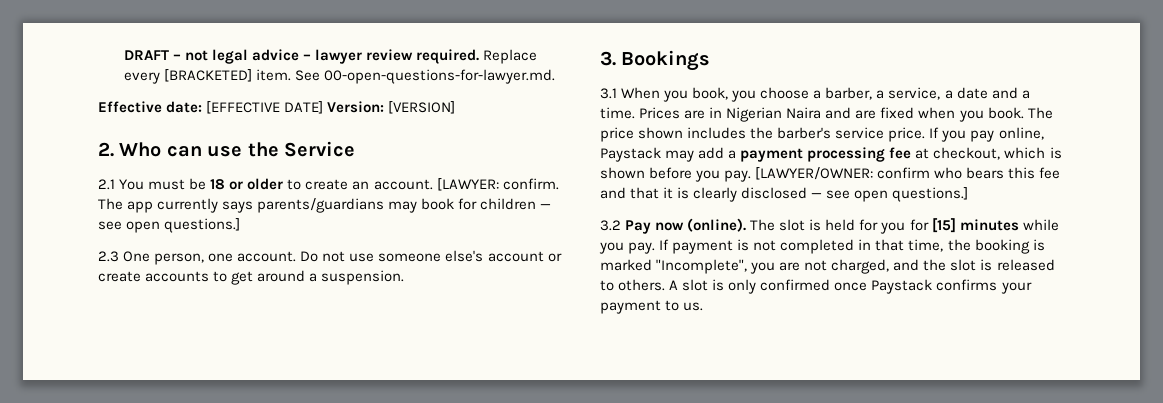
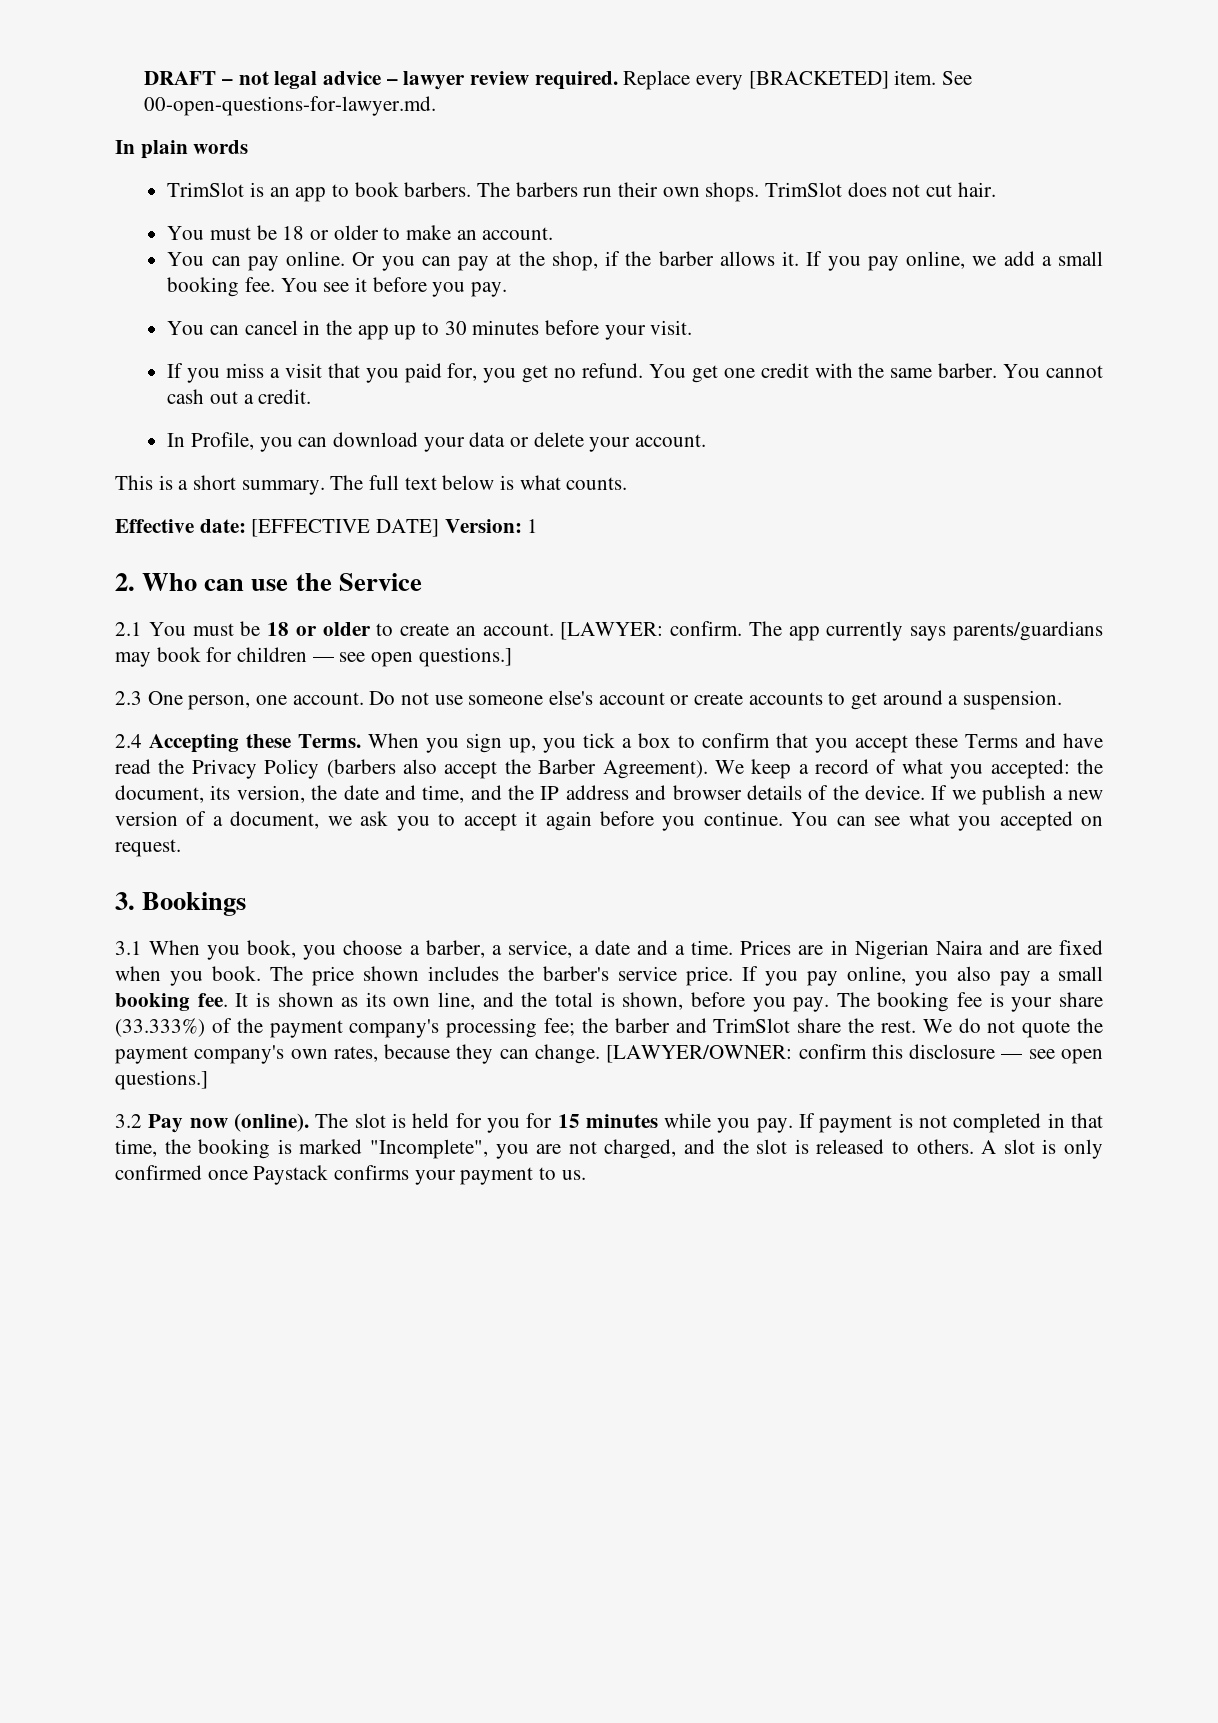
+ In plain words
+ TrimSlot is an app to book barbers. The barbers run their own shops. TrimSlot does not cut hair.
+ You must be 18 or older to make an account.
+ You can pay online. Or you can pay at the shop, if the barber allows it. If you pay online, we add a small booking fee. You see it before you pay.
+ You can cancel in the app up to 30 minutes before your visit.
+ If you miss a visit that you paid for, you get no refund. You get one credit with the same barber. You cannot cash out a credit.
+ In Profile, you can download your data or delete your account.
+ This is a short summary. The full text below is what counts.
- Effective date: [EFFECTIVE DATE] Version: [VERSION]
+ Effective date: [EFFECTIVE DATE] Version: 1
+ 2.4 Accepting these Terms. When you sign up, you tick a box to confirm that you accept these Terms and have read the Privacy Policy (barbers also accept the Barber Agreement). We keep a record of what you accepted: the document, its version, the date and time, and the IP address and browser details of the device. If we publish a new version of a document, we ask you to accept it again before you continue. You can see what you accepted on request.
- If you pay online, Paystack may add a payment processing fee at checkout, which is shown before you pay. [LAWYER/OWNER: confirm who bears this fee and that it is clearly disclosed — see open questions.]
+ If you pay online, you also pay a small booking fee. It is shown as its own line, and the total is shown, before you pay. The booking fee is your share (33.333%) of the payment company's processing fee; the barber and TrimSlot share the rest. We do not quote the payment company's own rates, because they can change. [LAWYER/OWNER: confirm this disclosure — see open questions.]
- The slot is held for you for [15] minutes while you pay.
+ The slot is held for you for 15 minutes while you pay.

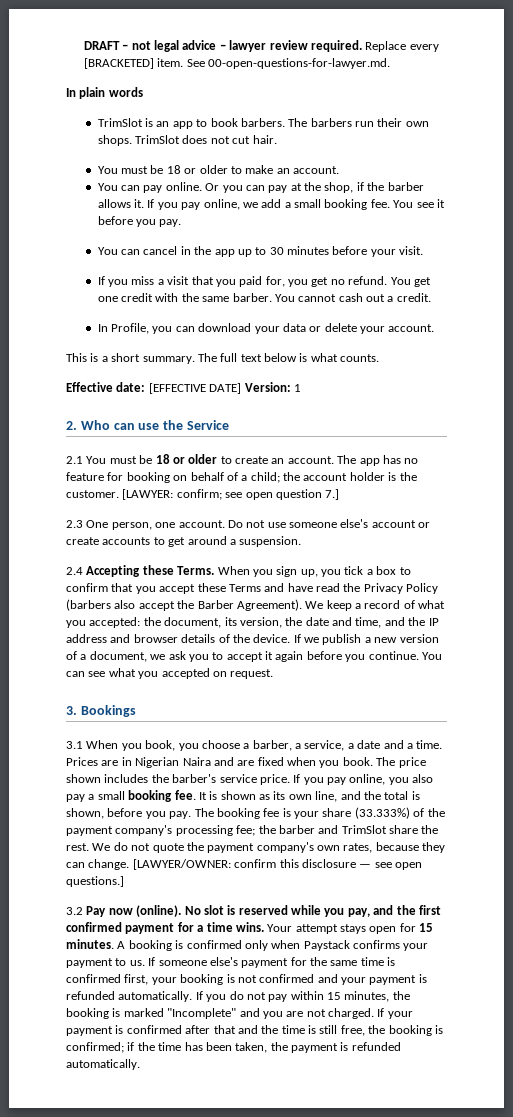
- [LAWYER: confirm. The app currently says parents/guardians may book for children — see open questions.]
+ The app has no feature for booking on behalf of a child; the account holder is the customer. [LAWYER: confirm; see open question 7.]
- The slot is held for you for 15 minutes while you pay. If payment is not completed in that time, the booking is marked "Incomplete", you are not charged, and the slot is released to others. A slot is only confirmed once Paystack confirms your payment to us.
+ No slot is reserved while you pay, and the first confirmed payment for a time wins. Your attempt stays open for 15 minutes. A booking is confirmed only when Paystack confirms your payment to us.
+ If someone else's payment for the same time is confirmed first, your booking is not confirmed and your payment is refunded automatically. If you do not pay within 15 minutes, the booking is marked "Incomplete" and you are not charged. If your payment is confirmed after that and the time is still free, the booking is confirmed; if the time has been taken, the payment is refunded automatically.

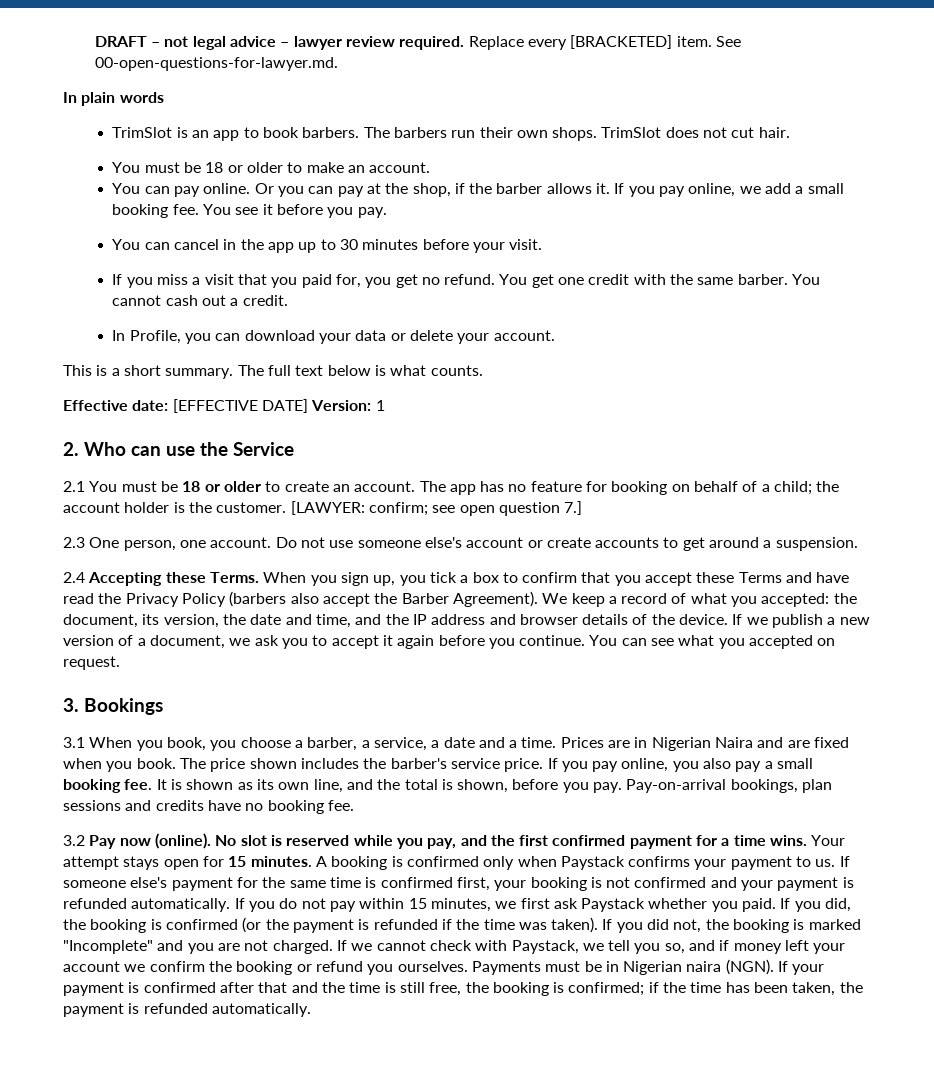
- The booking fee is your share (33.333%) of the payment company's processing fee; the barber and TrimSlot share the rest. We do not quote the payment company's own rates, because they can change. [LAWYER/OWNER: confirm this disclosure — see open questions.]
+ Pay-on-arrival bookings, plan sessions and credits have no booking fee.
- If you do not pay within 15 minutes, the booking is marked "Incomplete" and you are not charged.
+ If you do not pay within 15 minutes, we first ask Paystack whether you paid. If you did, the booking is confirmed (or the payment is refunded if the time was taken). If you did not, the booking is marked "Incomplete" and you are not charged.
- If your payment is confirmed after that and the time is still free, the booking is confirmed; if the time has been taken, the payment is refunded automatically.
+ If we cannot check with Paystack, we tell you so, and if money left your account we confirm the booking or refund you ourselves. Payments must be in Nigerian naira (NGN). If your payment is confirmed after that and the time is still free, the booking is confirmed; if the time has been taken, the payment is refunded automatically.

